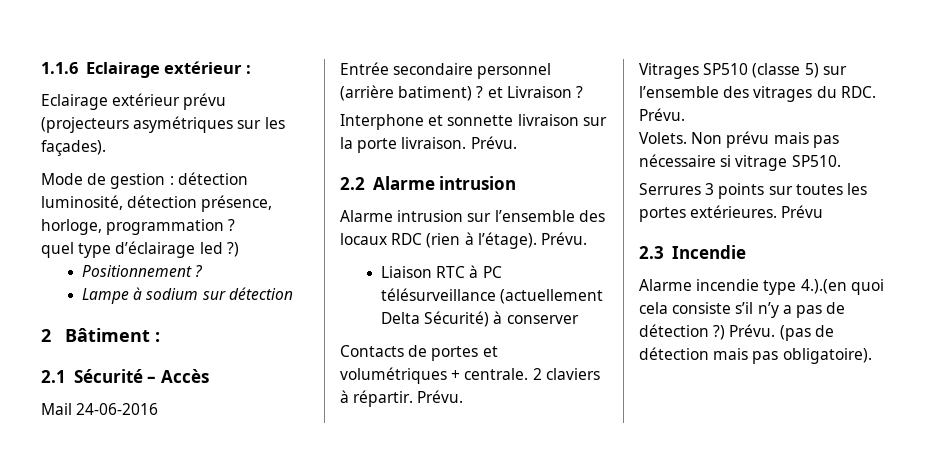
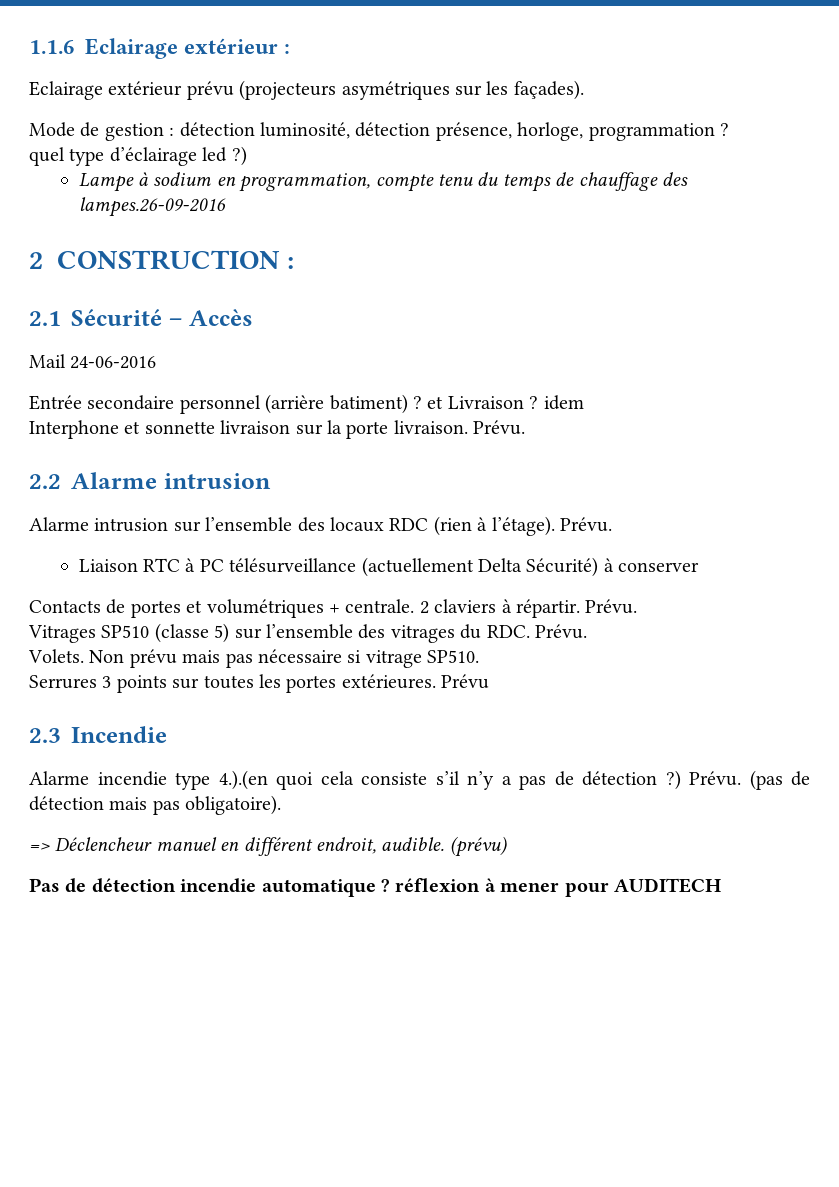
- Positionnement ?
- Lampe à sodium sur détection
- 2 Bâtiment :
+ Lampe à sodium en programmation, compte tenu du temps de chauffage des lampes.26-09-2016
+ 2 CONSTRUCTION :
- Entrée secondaire personnel (arrière batiment) ? et Livraison ?
+ Entrée secondaire personnel (arrière batiment) ? et Livraison ? idem
+ => Déclencheur manuel en différent endroit, audible. (prévu)
+ Pas de détection incendie automatique ? réflexion à mener pour AUDITECH

